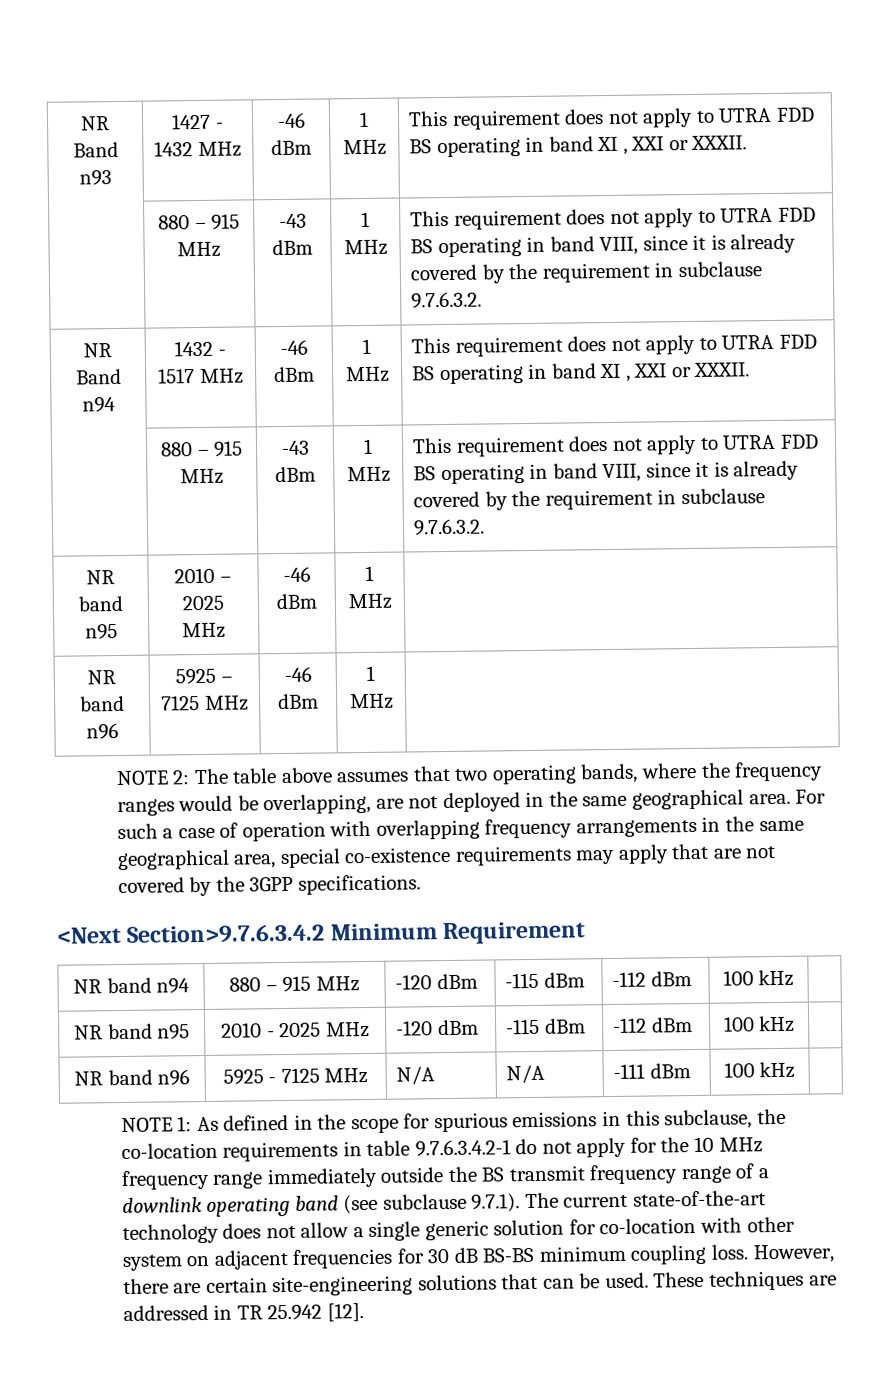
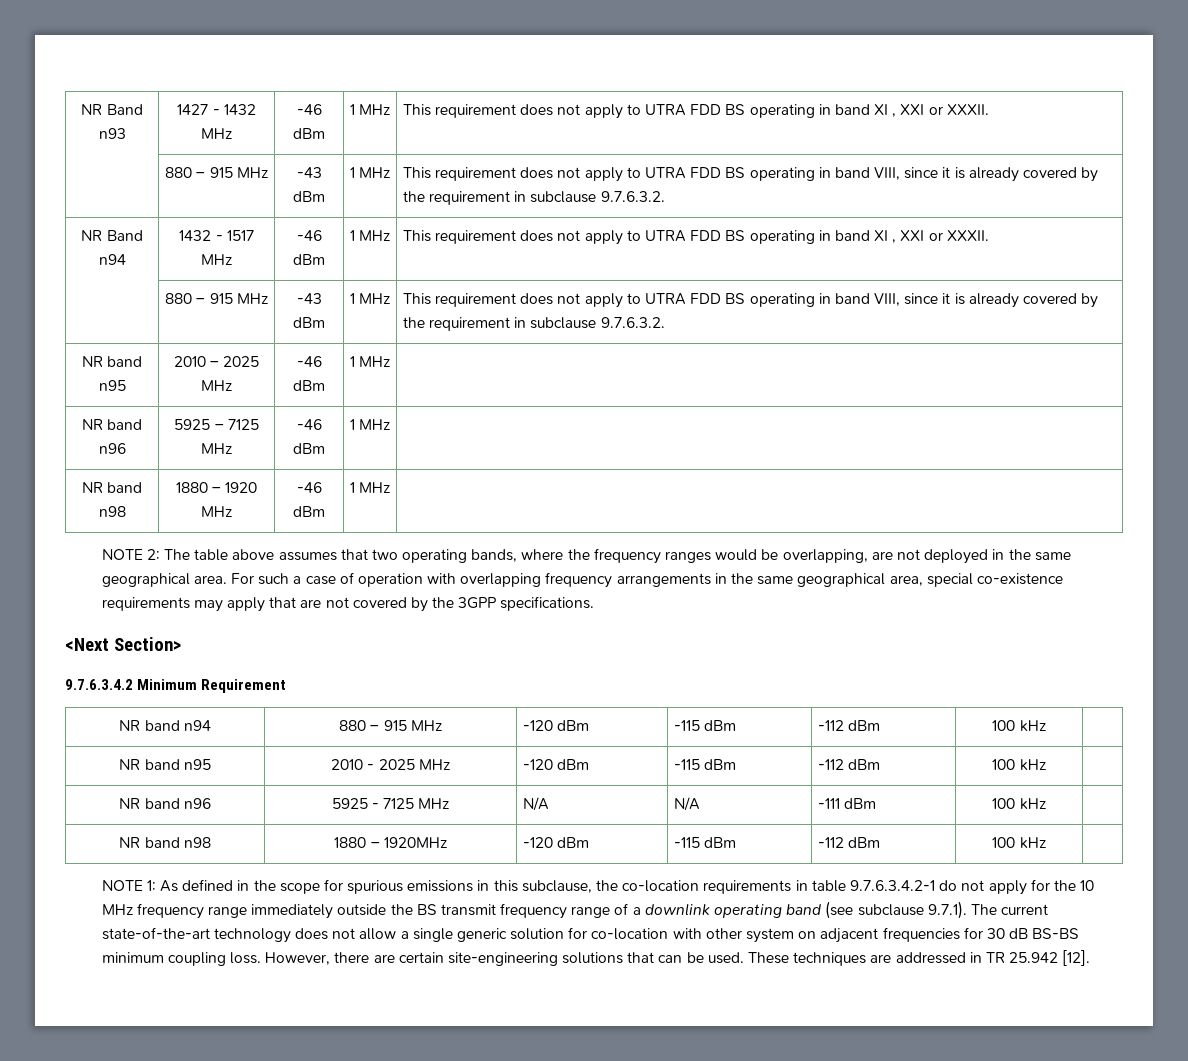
+ NR band n98 | 1880 – 1920 MHz | -46 dBm | 1 MHz |
- <Next Section>9.7.6.3.4.2 Minimum Requirement
+ <Next Section>
+ 9.7.6.3.4.2 Minimum Requirement
+ NR band n98 | 1880 – 1920MHz | -120 dBm | -115 dBm | -112 dBm | 100 kHz |

